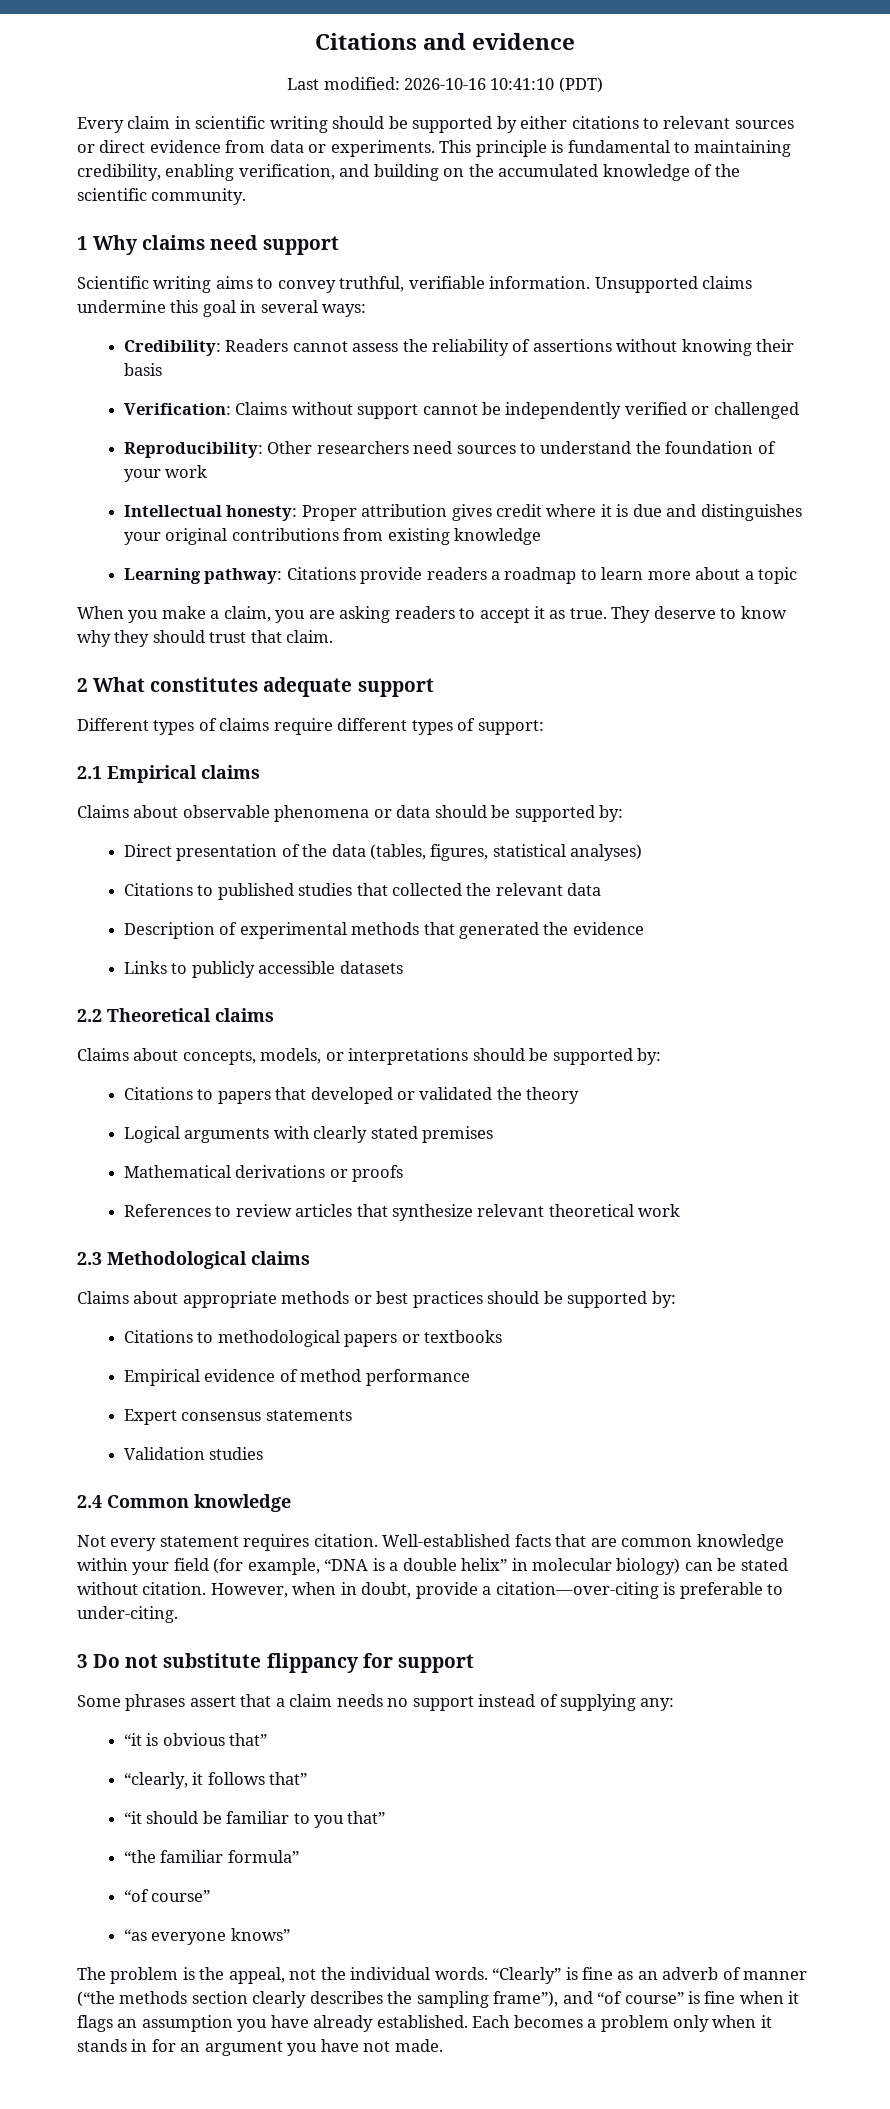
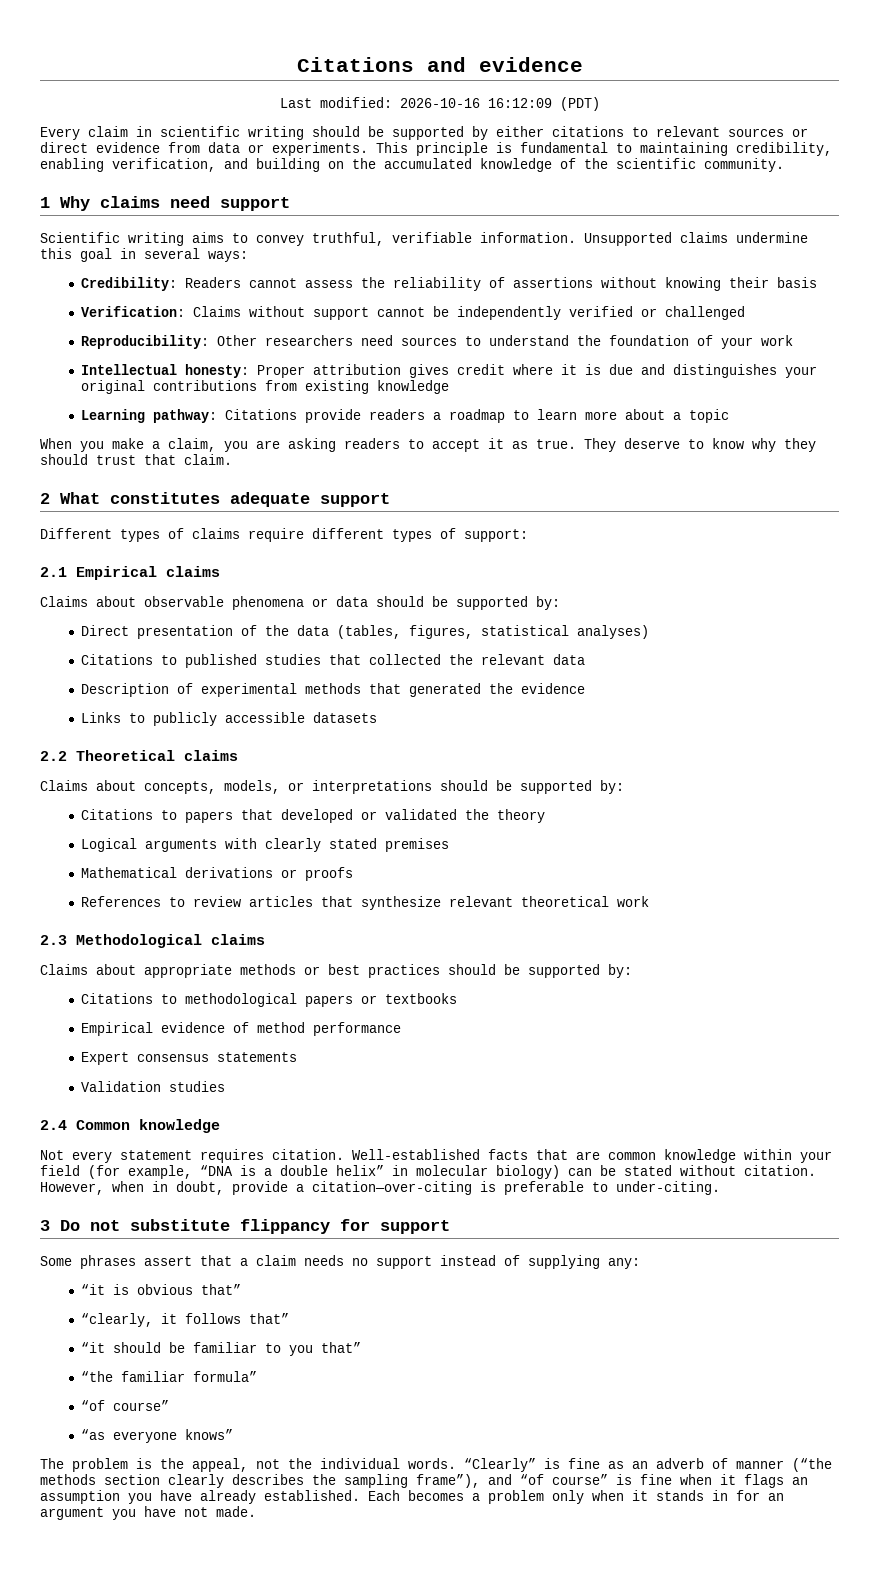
- Last modified: 2026-10-16 10:41:10 (PDT)
+ Last modified: 2026-10-16 16:12:09 (PDT)

